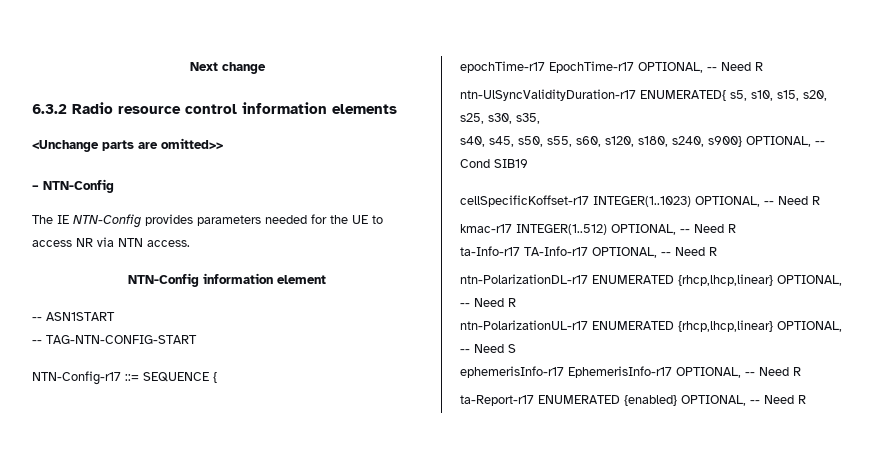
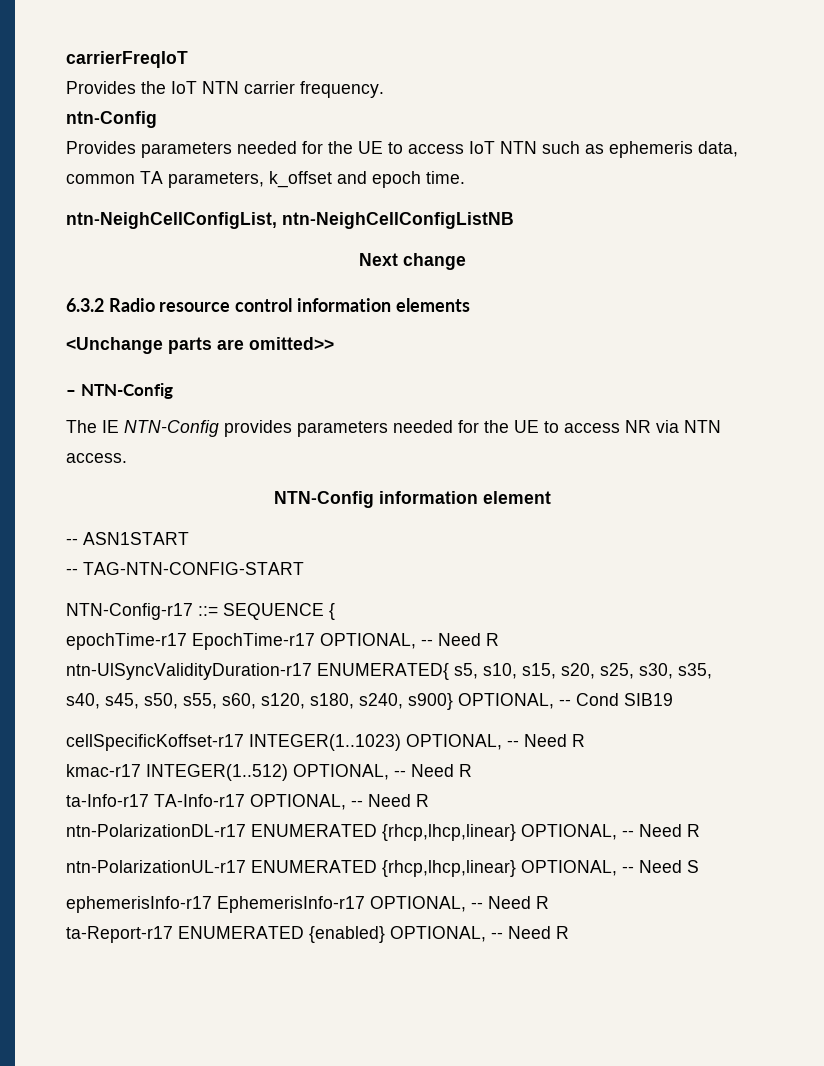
+ carrierFreqIoT
+ Provides the IoT NTN carrier frequency.
+ ntn-Config
+ Provides parameters needed for the UE to access IoT NTN such as ephemeris data, common TA parameters, k_offset and epoch time.
+ ntn-NeighCellConfigList, ntn-NeighCellConfigListNB

